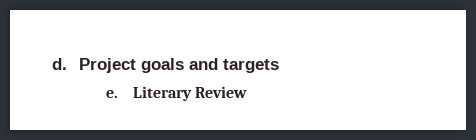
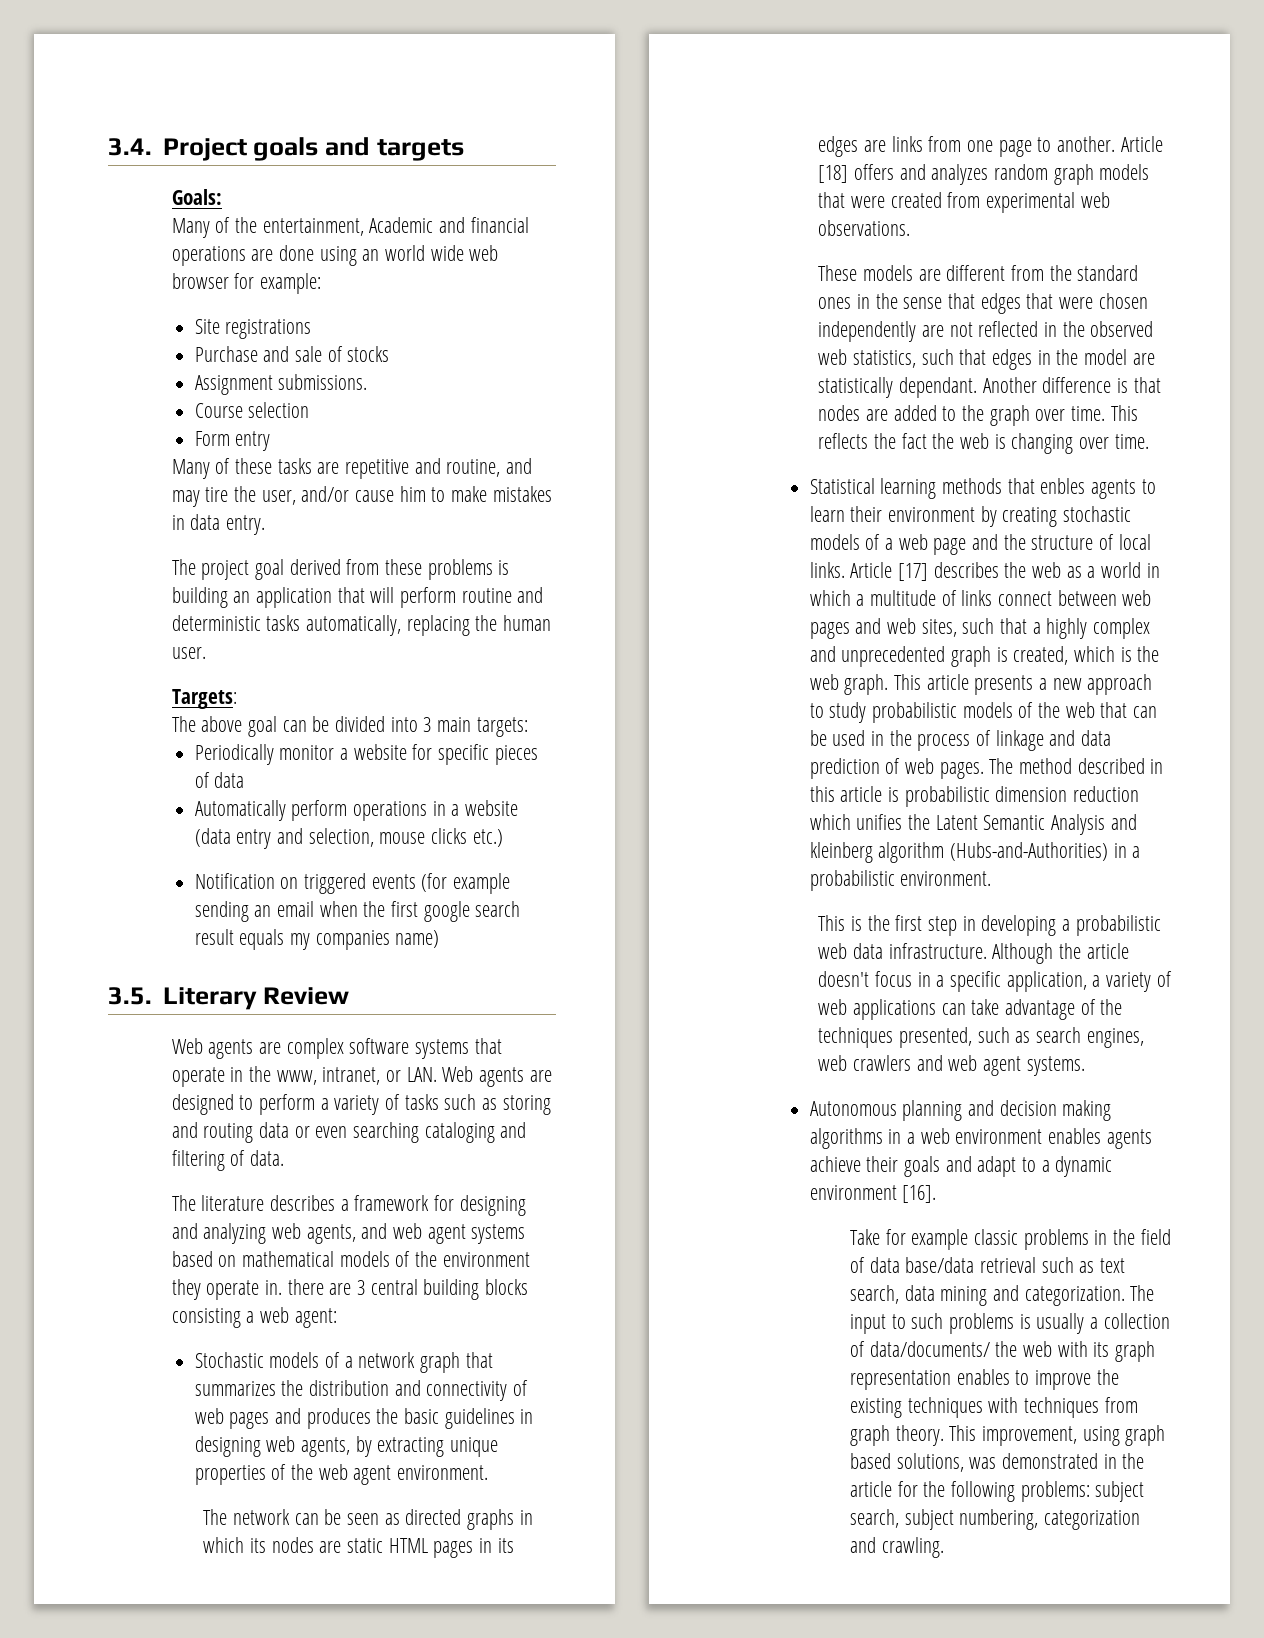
- d. Project goals and targets
+ 3.4. Project goals and targets
- e. Literary Review
+ Goals:
+ Many of the entertainment, Academic and financial operations are done using an world wide web browser for example:
+ Site registrations
+ Purchase and sale of stocks
+ Assignment submissions.
+ Course selection
+ Form entry
+ Many of these tasks are repetitive and routine, and may tire the user, and/or cause him to make mistakes in data entry.
+ The project goal derived from these problems is building an application that will perform routine and deterministic tasks automatically, replacing the human user.
+ Targets:
+ The above goal can be divided into 3 main targets:
+ Periodically monitor a website for specific pieces of data
+ Automatically perform operations in a website (data entry and selection, mouse clicks etc.)
+ Notification on triggered events (for example sending an email when the first google search result equals my companies name)
+ 3.5. Literary Review
+ Web agents are complex software systems that operate in the www, intranet, or LAN. Web agents are designed to perform a variety of tasks such as storing and routing data or even searching cataloging and filtering of data.
+ The literature describes a framework for designing and analyzing web agents, and web agent systems based on mathematical models of the environment they operate in. there are 3 central building blocks consisting a web agent:
+ Stochastic models of a network graph that summarizes the distribution and connectivity of web pages and produces the basic guidelines in designing web agents, by extracting unique properties of the web agent environment.
+ The network can be seen as directed graphs in which its nodes are static HTML pages in its edges are links from one page to another. Article [18] offers and analyzes random graph models that were created from experimental web observations.
+ These models are different from the standard ones in the sense that edges that were chosen independently are not reflected in the observed web statistics, such that edges in the model are statistically dependant. Another difference is that nodes are added to the graph over time. This reflects the fact the web is changing over time.
+ Statistical learning methods that enbles agents to learn their environment by creating stochastic models of a web page and the structure of local links. Article [17] describes the web as a world in which a multitude of links connect between web pages and web sites, such that a highly complex and unprecedented graph is created, which is the web graph. This article presents a new approach to study probabilistic models of the web that can be used in the process of linkage and data prediction of web pages. The method described in this article is probabilistic dimension reduction which unifies the Latent Semantic Analysis and kleinberg algorithm (Hubs-and-Authorities) in a probabilistic environment.
+ This is the first step in developing a probabilistic web data infrastructure. Although the article doesn't focus in a specific application, a variety of web applications can take advantage of the techniques presented, such as search engines, web crawlers and web agent systems.
+ Autonomous planning and decision making algorithms in a web environment enables agents achieve their goals and adapt to a dynamic environment [16].
+ Take for example classic problems in the field of data base/data retrieval such as text search, data mining and categorization. The input to such problems is usually a collection of data/documents/ the web with its graph representation enables to improve the existing techniques with techniques from graph theory. This improvement, using graph based solutions, was demonstrated in the article for the following problems: subject search, subject numbering, categorization and crawling.

